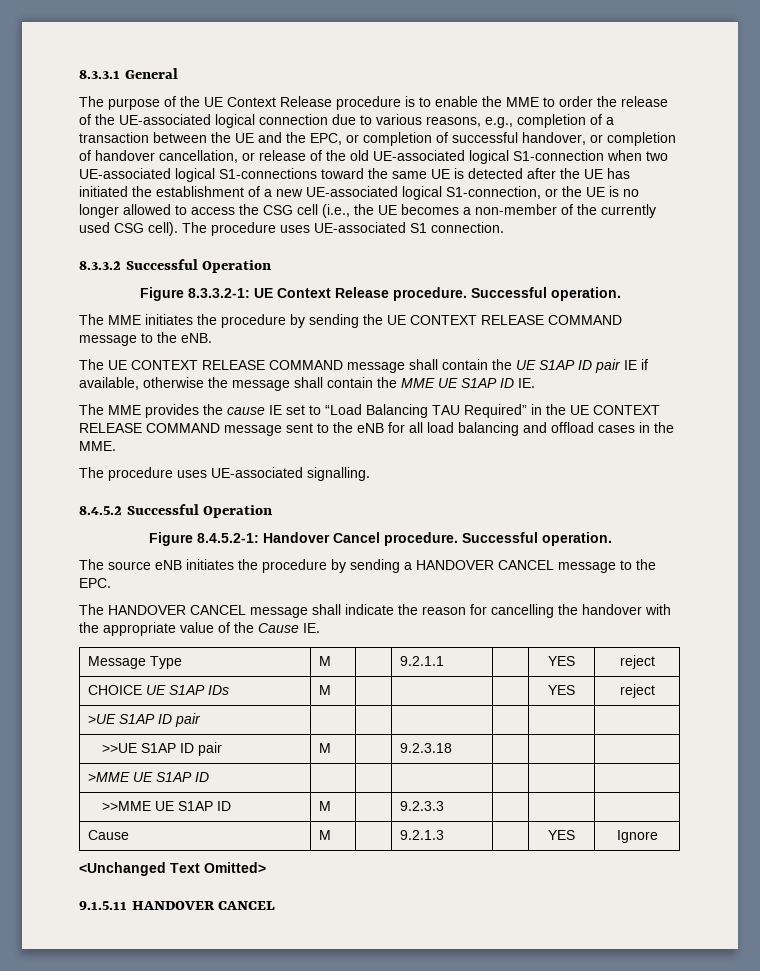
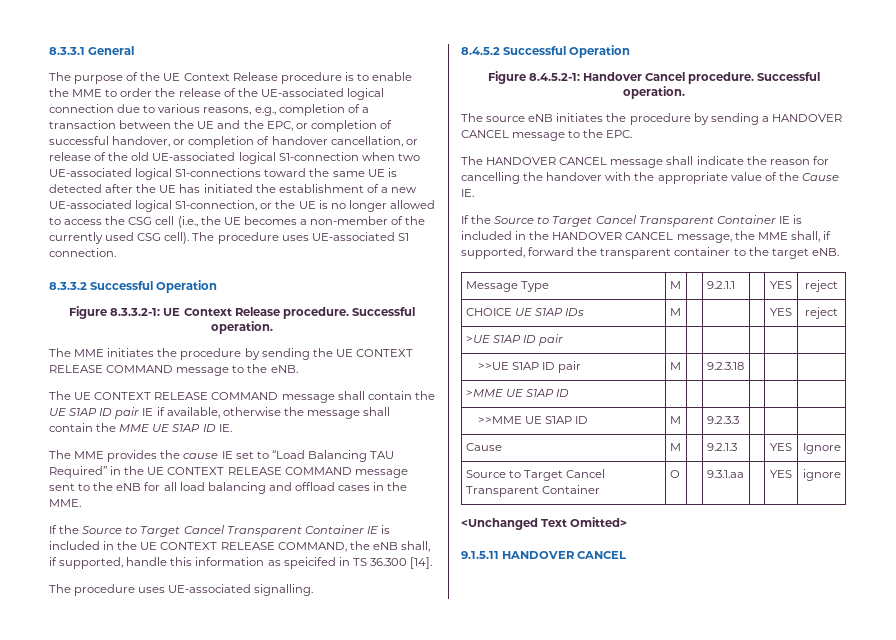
+ If the Source to Target Cancel Transparent Container IE is included in the UE CONTEXT RELEASE COMMAND, the eNB shall, if supported, handle this information as speicifed in TS 36.300 [14].
+ If the Source to Target Cancel Transparent Container IE is included in the HANDOVER CANCEL message, the MME shall, if supported, forward the transparent container to the target eNB.
+ Source to Target Cancel Transparent Container | O | | 9.3.1.aa | | YES | ignore

